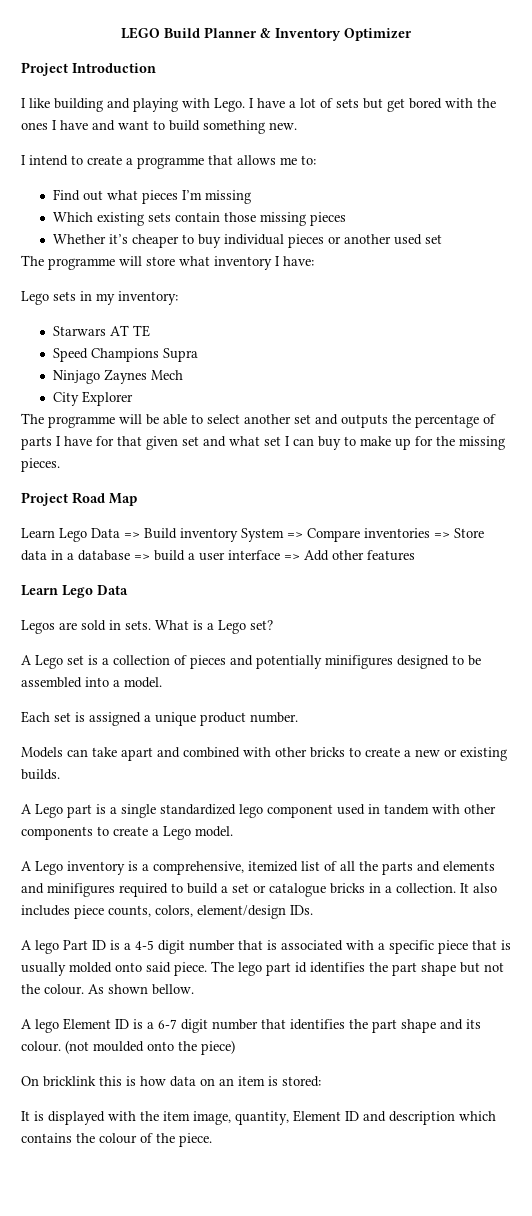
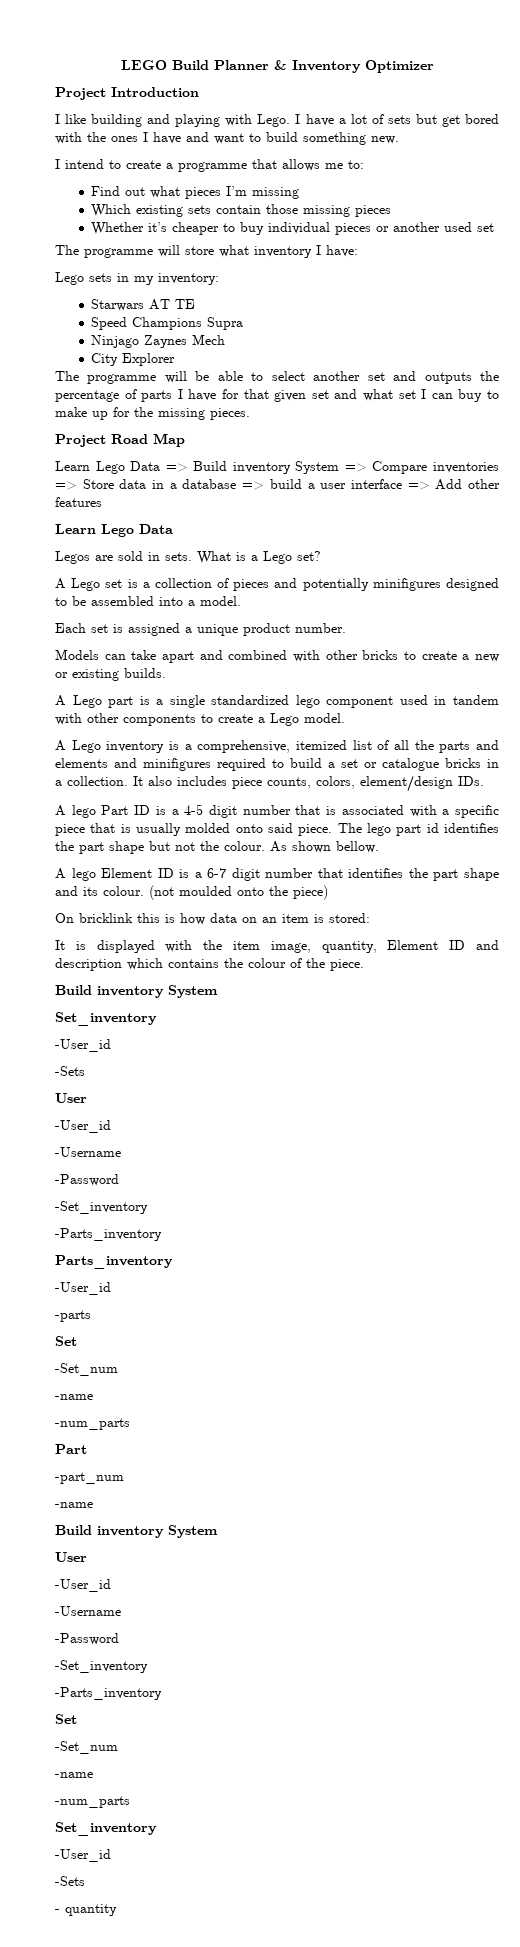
  It is displayed with the item image, quantity, Element ID and description which contains the colour of the piece.
+ Build inventory System
+ Set_inventory
+ -User_id
+ -Sets
+ User
+ -User_id
+ -Username
+ -Password
+ -Set_inventory
+ -Parts_inventory
+ Parts_inventory
+ -User_id
+ -parts
+ Set
+ -Set_num
+ -name
+ -num_parts
+ Part
+ -part_num
+ -name
+ Build inventory System
+ User
+ -User_id
+ -Username
+ -Password
+ -Set_inventory
+ -Parts_inventory
+ Set
+ -Set_num
+ -name
+ -num_parts
+ Set_inventory
+ -User_id
+ -Sets
+ - quantity

